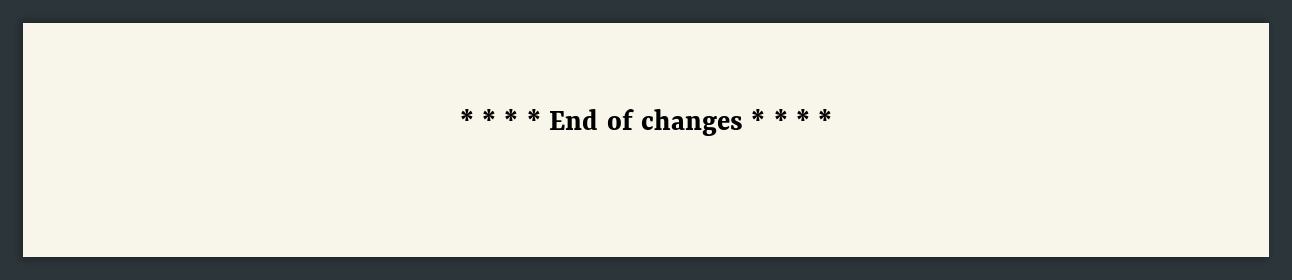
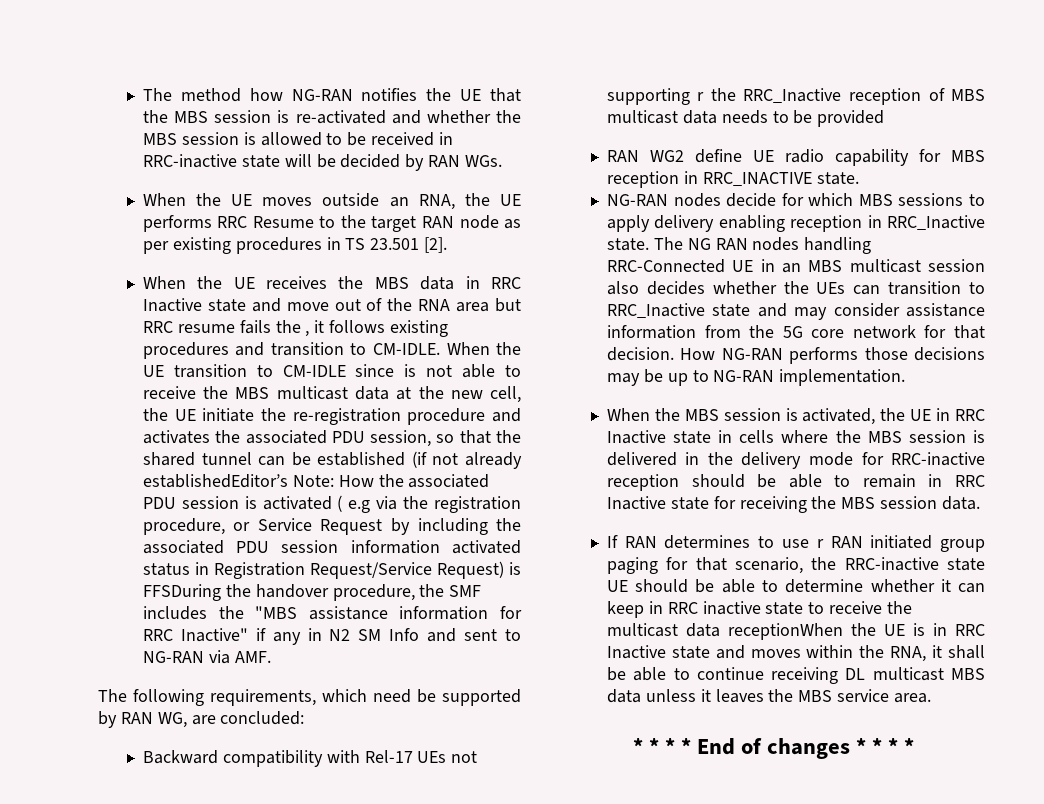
+ The method how NG-RAN notifies the UE that the MBS session is re-activated and whether the MBS session is allowed to be received in RRC-inactive state will be decided by RAN WGs.
+ When the UE moves outside an RNA, the UE performs RRC Resume to the target RAN node as per existing procedures in TS 23.501 [2].
+ When the UE receives the MBS data in RRC Inactive state and move out of the RNA area but RRC resume fails the , it follows existing procedures and transition to CM-IDLE. When the UE transition to CM-IDLE since is not able to receive the MBS multicast data at the new cell, the UE initiate the re-registration procedure and activates the associated PDU session, so that the shared tunnel can be established (if not already establishedEditor’s Note: How the associated PDU session is activated ( e.g via the registration procedure, or Service Request by including the associated PDU session information activated status in Registration Request/Service Request) is FFSDuring the handover procedure, the SMF includes the "MBS assistance information for RRC Inactive" if any in N2 SM Info and sent to NG-RAN via AMF.
+ The following requirements, which need be supported by RAN WG, are concluded:
+ Backward compatibility with Rel-17 UEs not supporting r the RRC_Inactive reception of MBS multicast data needs to be provided
+ RAN WG2 define UE radio capability for MBS reception in RRC_INACTIVE state.
+ NG-RAN nodes decide for which MBS sessions to apply delivery enabling reception in RRC_Inactive state. The NG RAN nodes handling RRC-Connected UE in an MBS multicast session also decides whether the UEs can transition to RRC_Inactive state and may consider assistance information from the 5G core network for that decision. How NG-RAN performs those decisions may be up to NG-RAN implementation.
+ When the MBS session is activated, the UE in RRC Inactive state in cells where the MBS session is delivered in the delivery mode for RRC-inactive reception should be able to remain in RRC Inactive state for receiving the MBS session data.
+ If RAN determines to use r RAN initiated group paging for that scenario, the RRC-inactive state UE should be able to determine whether it can keep in RRC inactive state to receive the multicast data receptionWhen the UE is in RRC Inactive state and moves within the RNA, it shall be able to continue receiving DL multicast MBS data unless it leaves the MBS service area.

